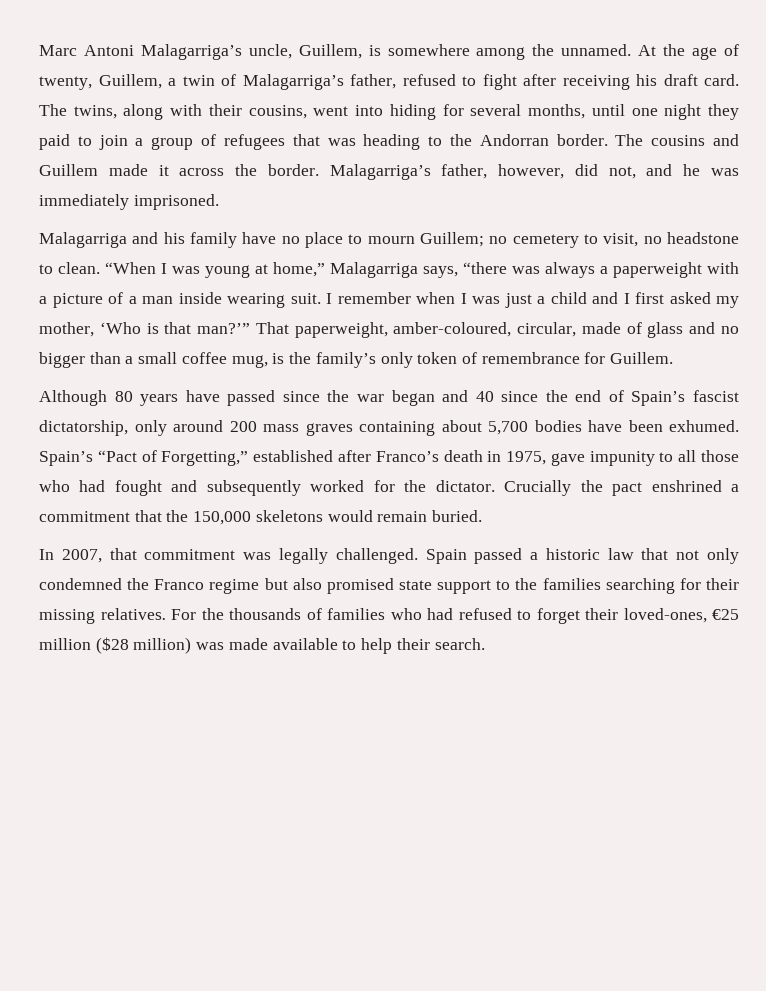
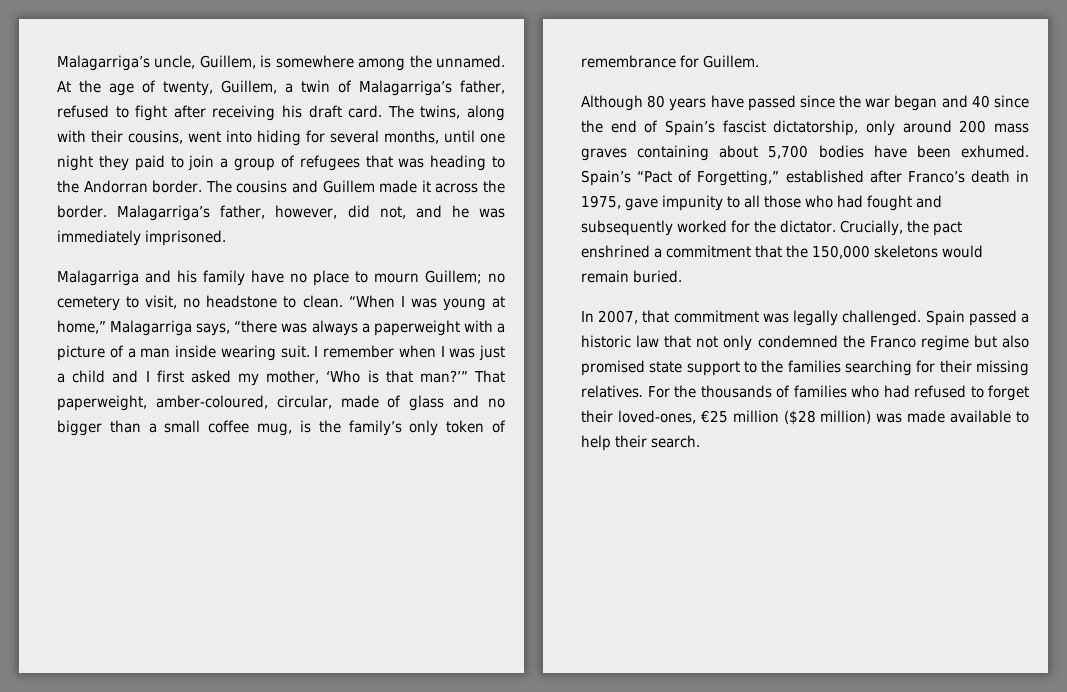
- Marc Antoni Malagarriga’s uncle, Guillem, is somewhere among the unnamed.
+ Malagarriga’s uncle, Guillem, is somewhere among the unnamed.
- Crucially the pact enshrined a commitment that the 150,000 skeletons would remain buried.
+ Crucially, the pact enshrined a commitment that the 150,000 skeletons would remain buried.

